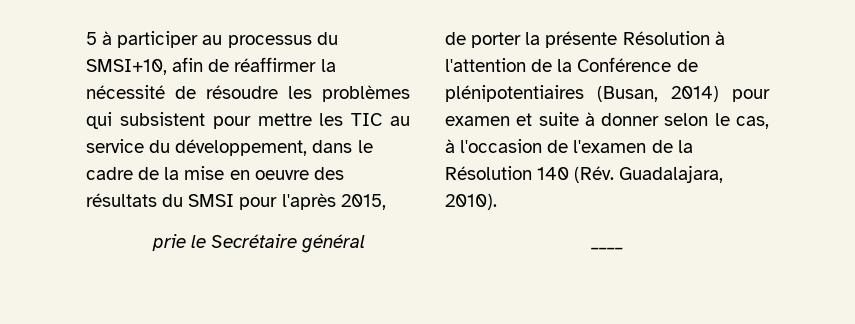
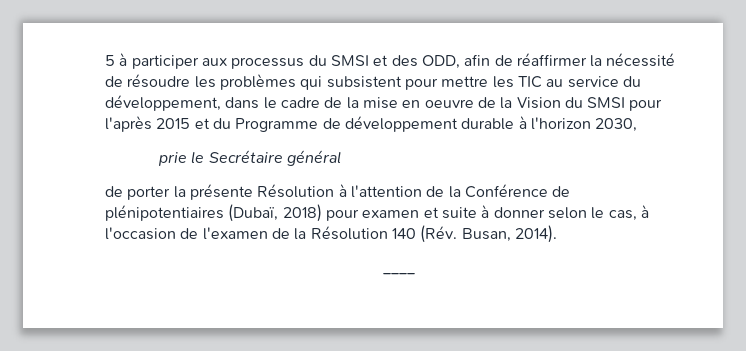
- 5 à participer au processus du SMSI+10, afin de réaffirmer la nécessité de résoudre les problèmes qui subsistent pour mettre les TIC au service du développement, dans le cadre de la mise en oeuvre des résultats du SMSI pour l'après 2015,
+ 5 à participer aux processus du SMSI et des ODD, afin de réaffirmer la nécessité de résoudre les problèmes qui subsistent pour mettre les TIC au service du développement, dans le cadre de la mise en oeuvre de la Vision du SMSI pour l'après 2015 et du Programme de développement durable à l'horizon 2030,
- de porter la présente Résolution à l'attention de la Conférence de plénipotentiaires (Busan, 2014) pour examen et suite à donner selon le cas, à l'occasion de l'examen de la Résolution 140 (Rév. Guadalajara, 2010).
+ de porter la présente Résolution à l'attention de la Conférence de plénipotentiaires (Dubaï, 2018) pour examen et suite à donner selon le cas, à l'occasion de l'examen de la Résolution 140 (Rév. Busan, 2014).

